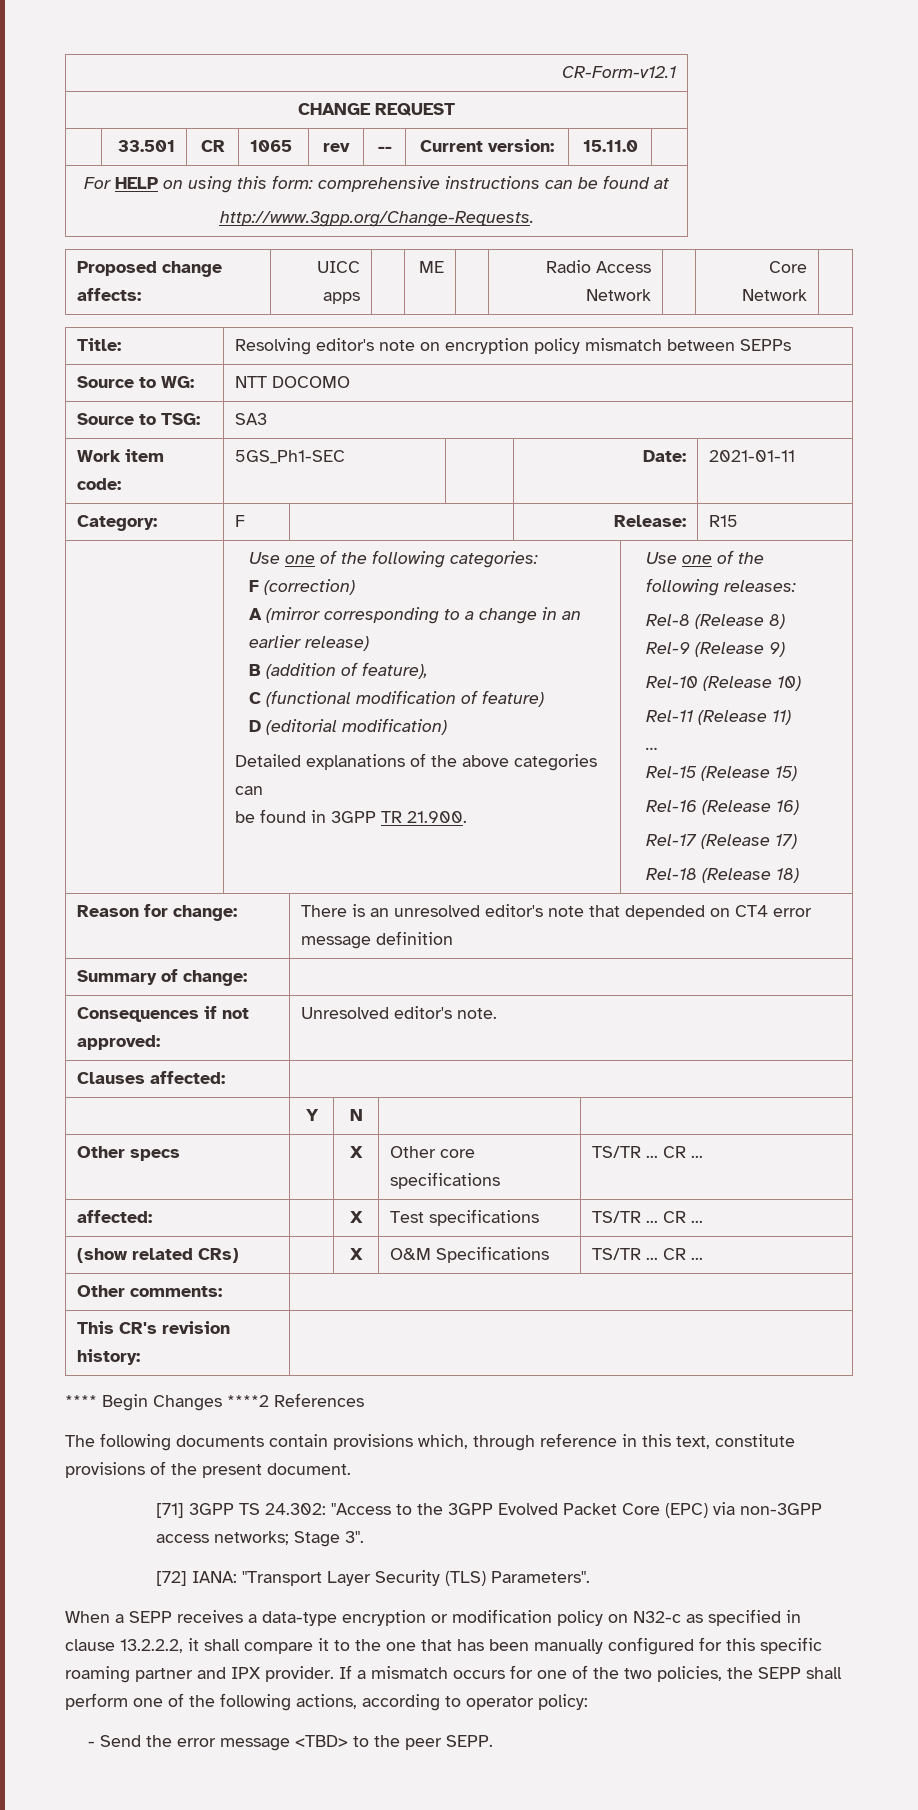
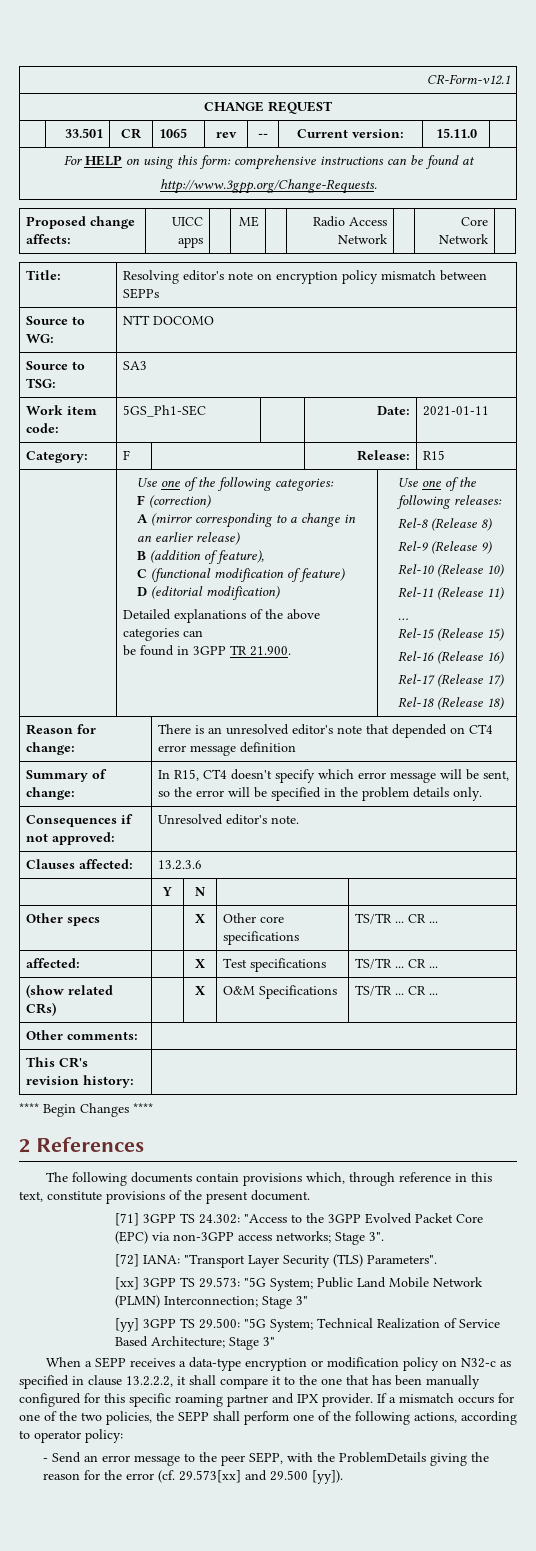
- Summary of change: |
+ Summary of change: | In R15, CT4 doesn't specify which error message will be sent, so the error will be specified in the problem details only.
- Clauses affected: |
+ Clauses affected: | 13.2.3.6
- **** Begin Changes ****2 References
+ **** Begin Changes ****
+ 2 References
+ [xx] 3GPP TS 29.573: "5G System; Public Land Mobile Network (PLMN) Interconnection; Stage 3"
+ [yy] 3GPP TS 29.500: "5G System; Technical Realization of Service Based Architecture; Stage 3"
- - Send the error message <TBD> to the peer SEPP.
+ - Send an error message to the peer SEPP, with the ProblemDetails giving the reason for the error (cf. 29.573[xx] and 29.500 [yy]).

